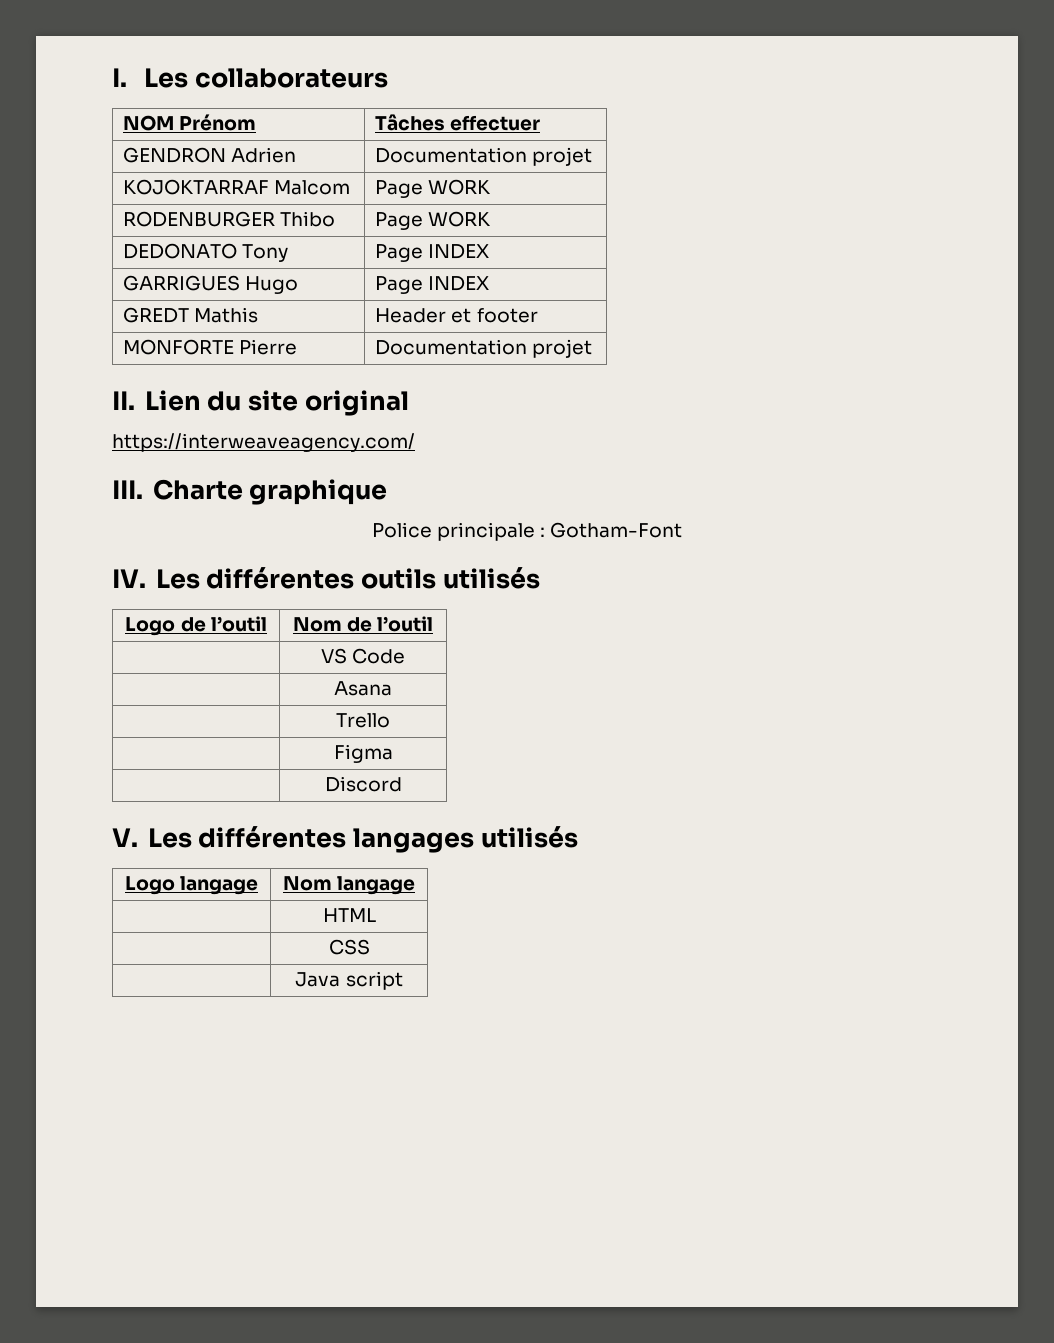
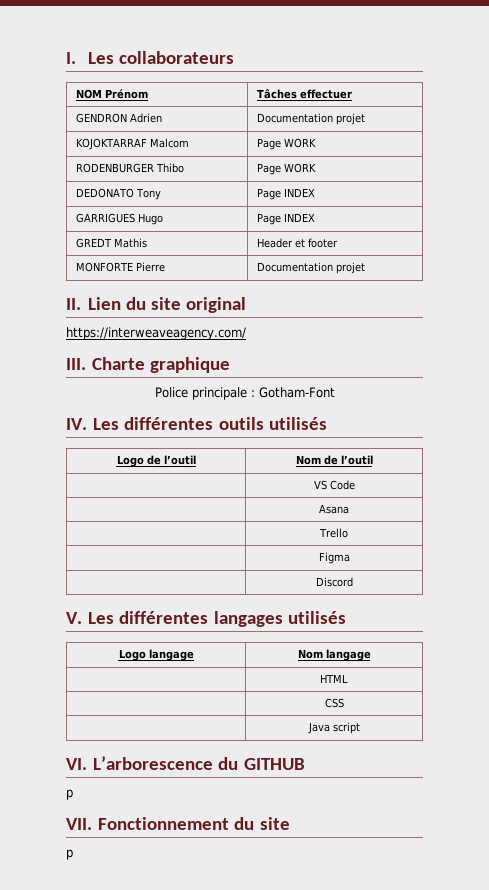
+ VI. L’arborescence du GITHUB
+ p
+ VII. Fonctionnement du site
+ p

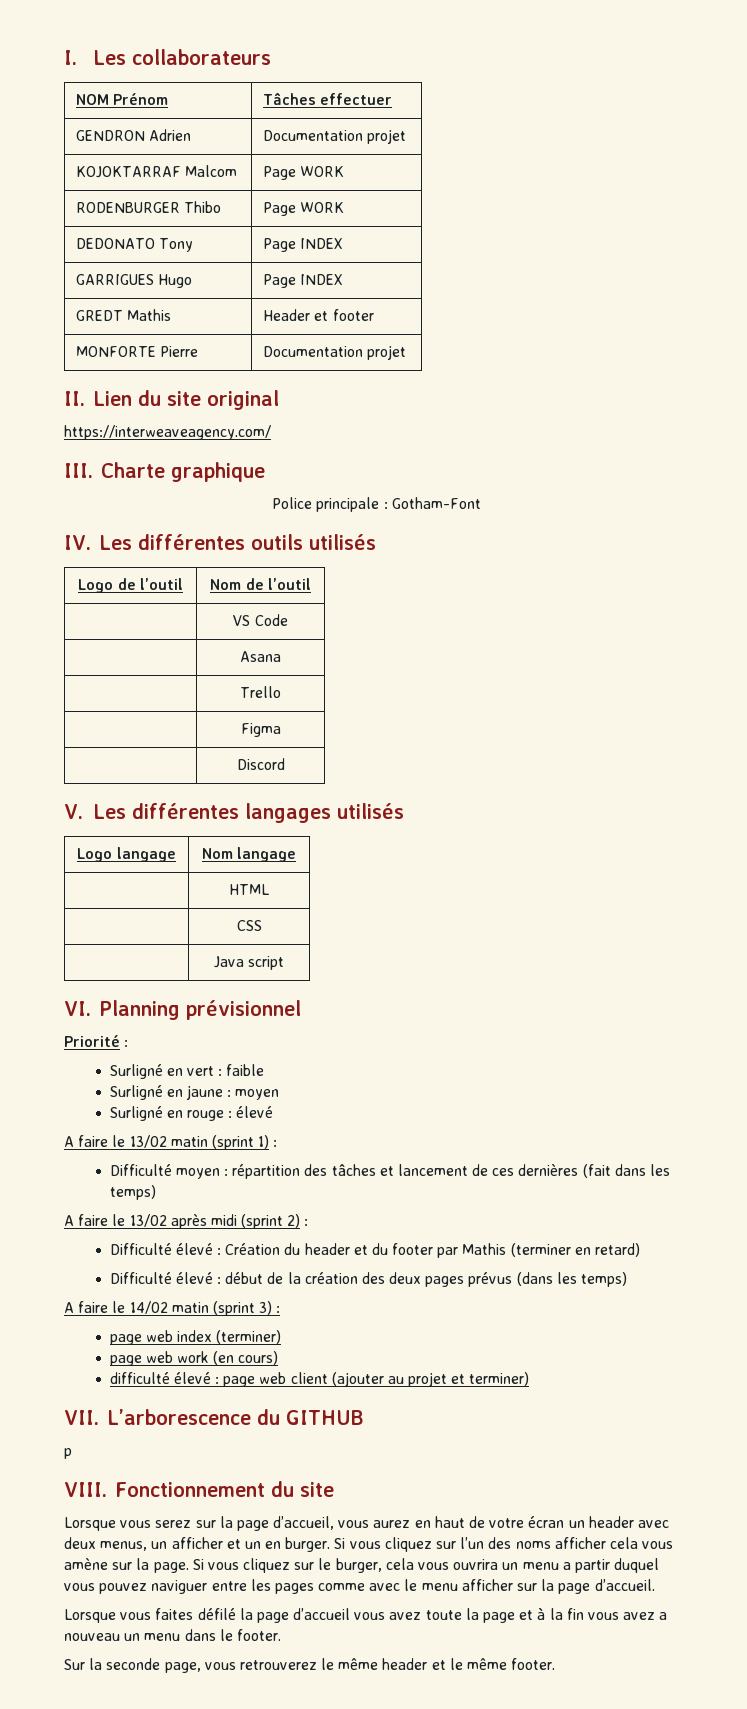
- VI. L’arborescence du GITHUB
+ VI. Planning prévisionnel
+ Priorité :
+ Surligné en vert : faible
+ Surligné en jaune : moyen
+ Surligné en rouge : élevé
+ A faire le 13/02 matin (sprint 1) :
+ Difficulté moyen : répartition des tâches et lancement de ces dernières (fait dans les temps)
+ A faire le 13/02 après midi (sprint 2) :
+ Difficulté élevé : Création du header et du footer par Mathis (terminer en retard)
+ Difficulté élevé : début de la création des deux pages prévus (dans les temps)
+ A faire le 14/02 matin (sprint 3) :
+ page web index (terminer)
+ page web work (en cours)
+ difficulté élevé : page web client (ajouter au projet et terminer)
+ VII. L’arborescence du GITHUB
- VII. Fonctionnement du site
- p
+ VIII. Fonctionnement du site
+ Lorsque vous serez sur la page d’accueil, vous aurez en haut de votre écran un header avec deux menus, un afficher et un en burger. Si vous cliquez sur l’un des noms afficher cela vous amène sur la page. Si vous cliquez sur le burger, cela vous ouvrira un menu a partir duquel vous pouvez naviguer entre les pages comme avec le menu afficher sur la page d’accueil.
+ Lorsque vous faites défilé la page d’accueil vous avez toute la page et à la fin vous avez a nouveau un menu dans le footer.
+ Sur la seconde page, vous retrouverez le même header et le même footer.

